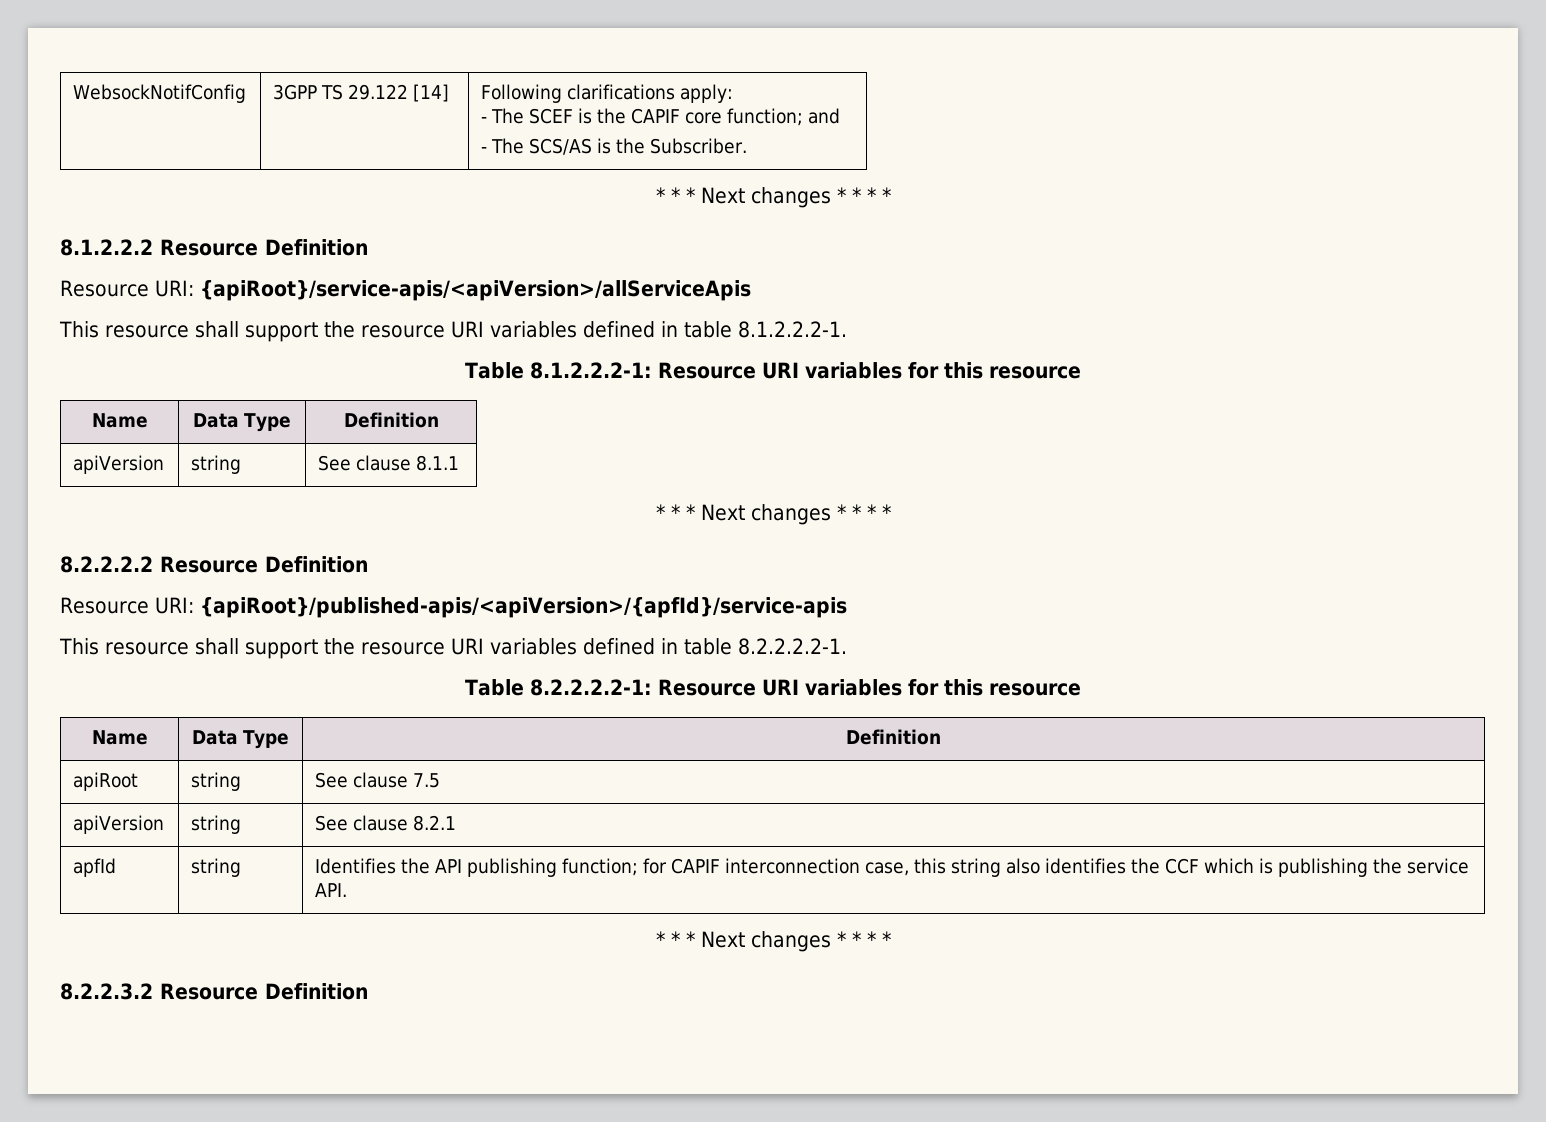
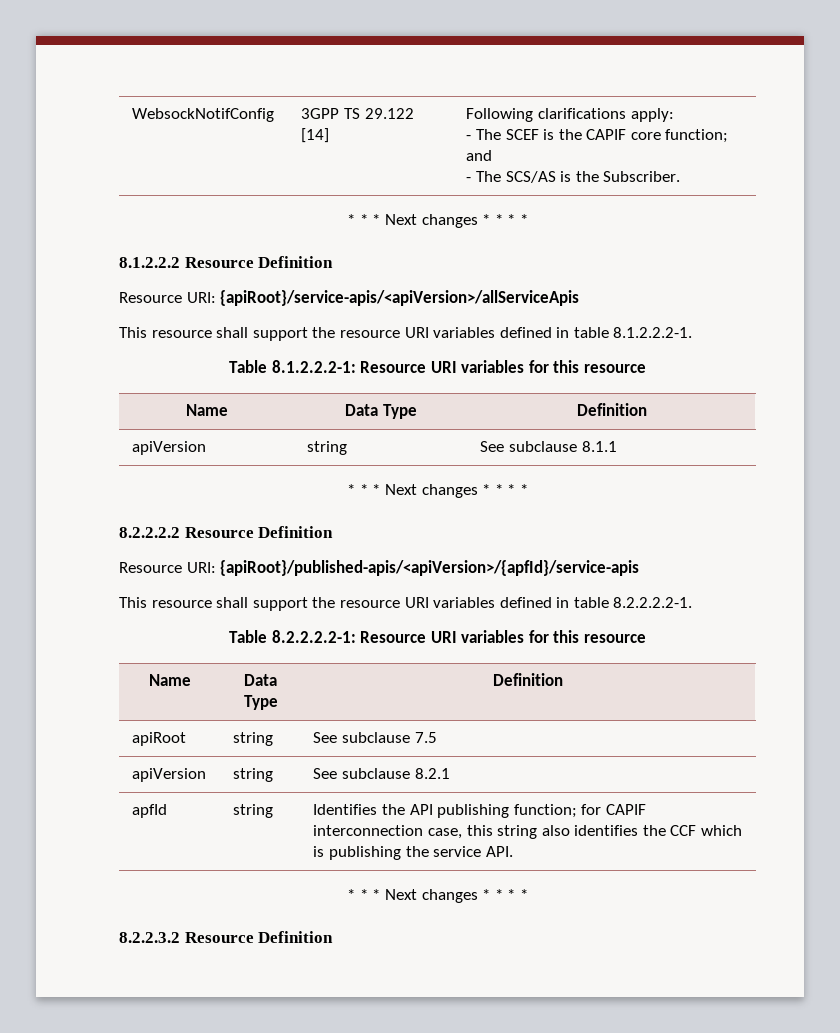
- apiVersion | string | See clause 8.1.1
+ apiVersion | string | See subclause 8.1.1
- apiRoot | string | See clause 7.5
+ apiRoot | string | See subclause 7.5
- apiVersion | string | See clause 8.2.1
+ apiVersion | string | See subclause 8.2.1

